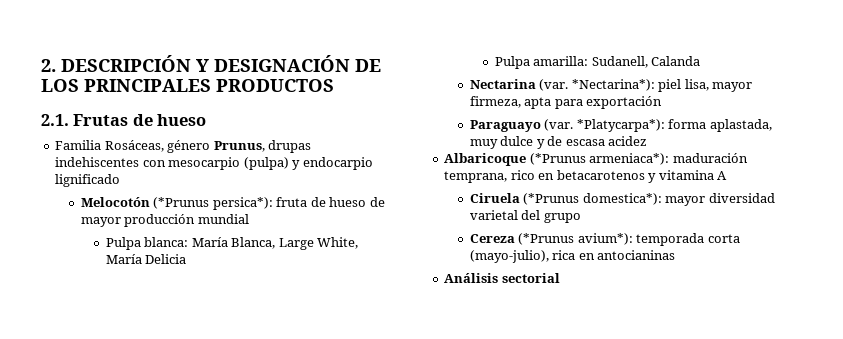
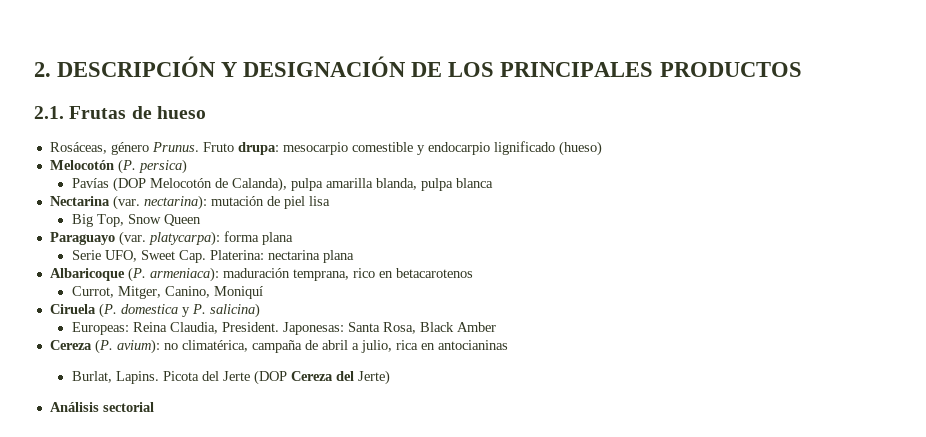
- Familia Rosáceas, género Prunus, drupas indehiscentes con mesocarpio (pulpa) y endocarpio lignificado
- Melocotón (*Prunus persica*): fruta de hueso de mayor producción mundial
- Pulpa blanca: María Blanca, Large White, María Delicia
- Pulpa amarilla: Sudanell, Calanda
- Nectarina (var. *Nectarina*): piel lisa, mayor firmeza, apta para exportación
- Paraguayo (var. *Platycarpa*): forma aplastada, muy dulce y de escasa acidez
+ Rosáceas, género Prunus. Fruto drupa: mesocarpio comestible y endocarpio lignificado (hueso)
+ Melocotón (P. persica)
+ Pavías (DOP Melocotón de Calanda), pulpa amarilla blanda, pulpa blanca
+ Nectarina (var. nectarina): mutación de piel lisa
+ Big Top, Snow Queen
+ Paraguayo (var. platycarpa): forma plana
+ Serie UFO, Sweet Cap. Platerina: nectarina plana
- Albaricoque (*Prunus armeniaca*): maduración temprana, rico en betacarotenos y vitamina A
- Ciruela (*Prunus domestica*): mayor diversidad varietal del grupo
- Cereza (*Prunus avium*): temporada corta (mayo-julio), rica en antocianinas
+ Albaricoque (P. armeniaca): maduración temprana, rico en betacarotenos
+ Currot, Mitger, Canino, Moniquí
+ Ciruela (P. domestica y P. salicina)
+ Europeas: Reina Claudia, President. Japonesas: Santa Rosa, Black Amber
+ Cereza (P. avium): no climatérica, campaña de abril a julio, rica en antocianinas
+ Burlat, Lapins. Picota del Jerte (DOP Cereza del Jerte)

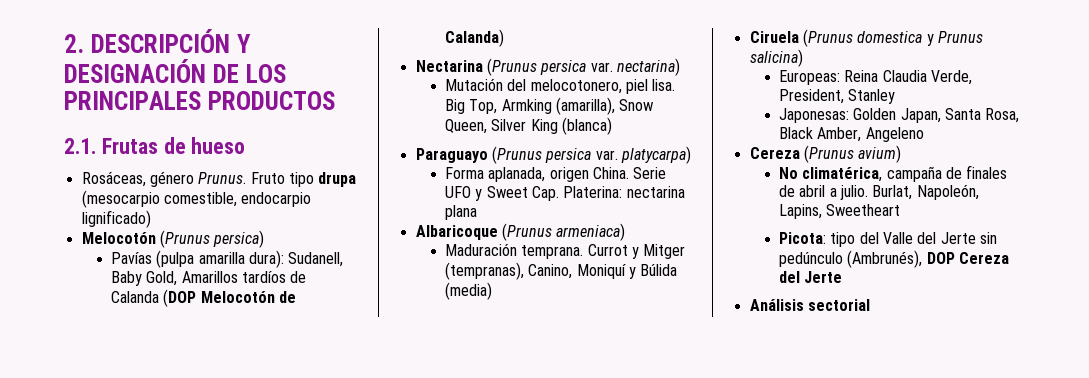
- Fruto drupa: mesocarpio comestible y endocarpio lignificado (hueso)
- Melocotón (P. persica)
+ Fruto tipo drupa (mesocarpio comestible, endocarpio lignificado)
+ Melocotón (Prunus persica)
- Pavías (DOP Melocotón de Calanda), pulpa amarilla blanda, pulpa blanca
- Nectarina (var. nectarina): mutación de piel lisa
- Big Top, Snow Queen
- Paraguayo (var. platycarpa): forma plana
- Serie UFO, Sweet Cap. Platerina: nectarina plana
+ Pavías (pulpa amarilla dura): Sudanell, Baby Gold, Amarillos tardíos de Calanda (DOP Melocotón de Calanda)
+ Nectarina (Prunus persica var. nectarina)
+ Mutación del melocotonero, piel lisa. Big Top, Armking (amarilla), Snow Queen, Silver King (blanca)
+ Paraguayo (Prunus persica var. platycarpa)
+ Forma aplanada, origen China. Serie UFO y Sweet Cap. Platerina: nectarina plana
- Albaricoque (P. armeniaca): maduración temprana, rico en betacarotenos
- Currot, Mitger, Canino, Moniquí
+ Albaricoque (Prunus armeniaca)
+ Maduración temprana. Currot y Mitger (tempranas), Canino, Moniquí y Búlida (media)
- Ciruela (P. domestica y P. salicina)
+ Ciruela (Prunus domestica y Prunus salicina)
- Europeas: Reina Claudia, President. Japonesas: Santa Rosa, Black Amber
- Cereza (P. avium): no climatérica, campaña de abril a julio, rica en antocianinas
- Burlat, Lapins. Picota del Jerte (DOP Cereza del Jerte)
+ Europeas: Reina Claudia Verde, President, Stanley
+ Japonesas: Golden Japan, Santa Rosa, Black Amber, Angeleno
+ Cereza (Prunus avium)
+ No climatérica, campaña de finales de abril a julio. Burlat, Napoleón, Lapins, Sweetheart
+ Picota: tipo del Valle del Jerte sin pedúnculo (Ambrunés), DOP Cereza del Jerte

